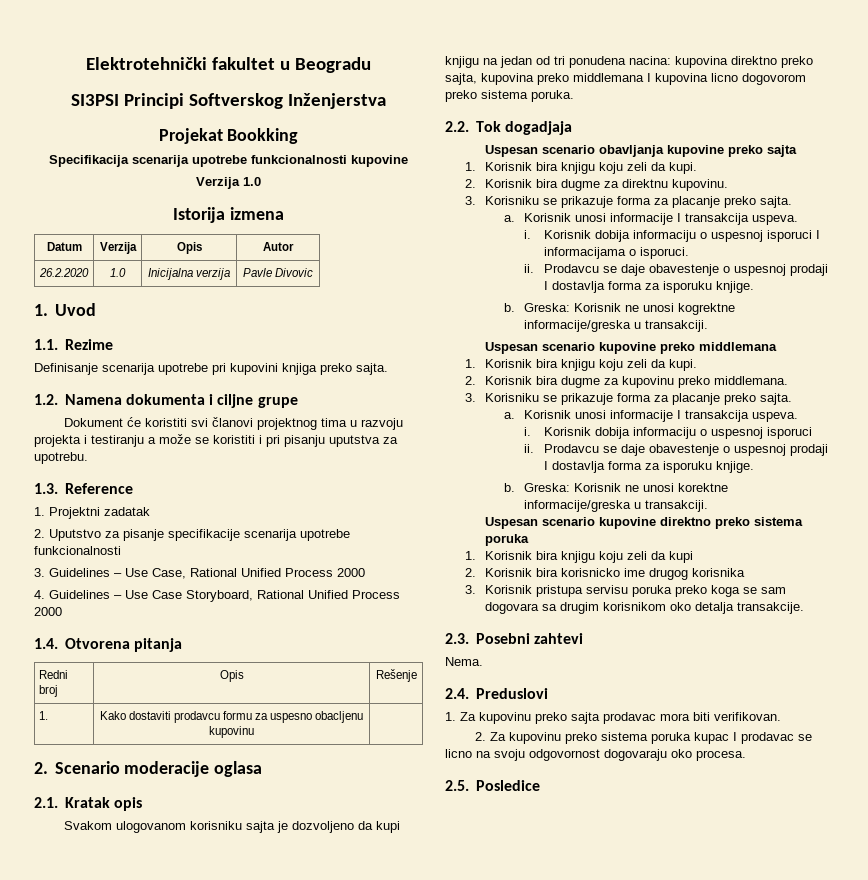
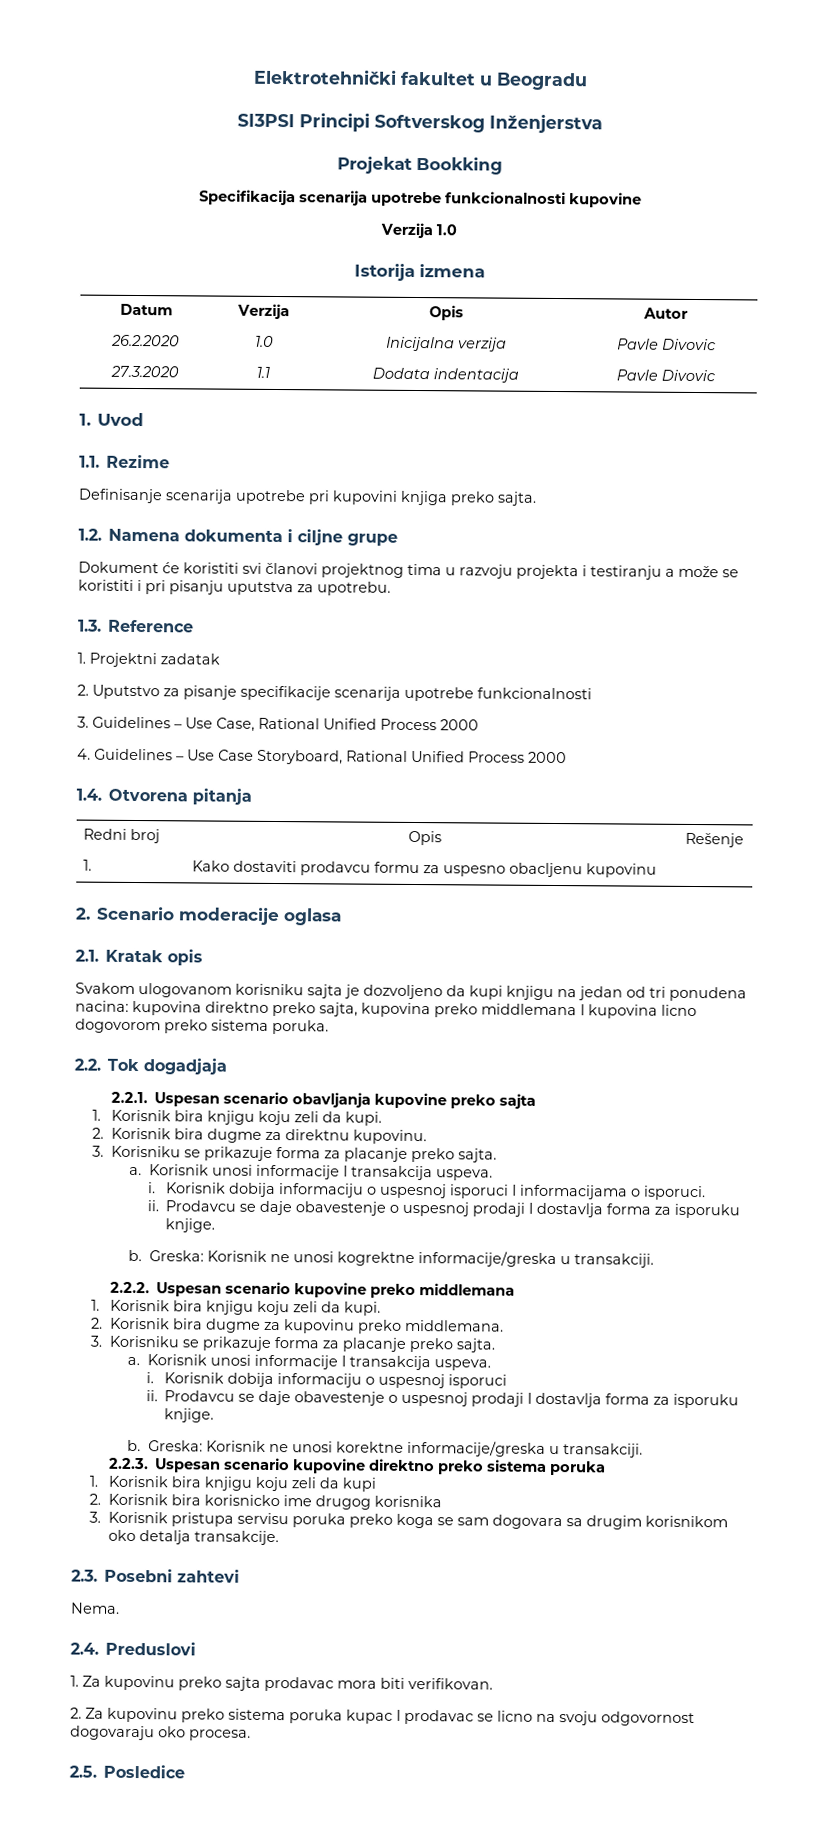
+ 27.3.2020 | 1.1 | Dodata indentacija | Pavle Divovic
- Uspesan scenario obavljanja kupovine preko sajta
+ 2.2.1. Uspesan scenario obavljanja kupovine preko sajta
- Uspesan scenario kupovine preko middlemana
+ 2.2.2. Uspesan scenario kupovine preko middlemana
- Uspesan scenario kupovine direktno preko sistema poruka
+ 2.2.3. Uspesan scenario kupovine direktno preko sistema poruka

